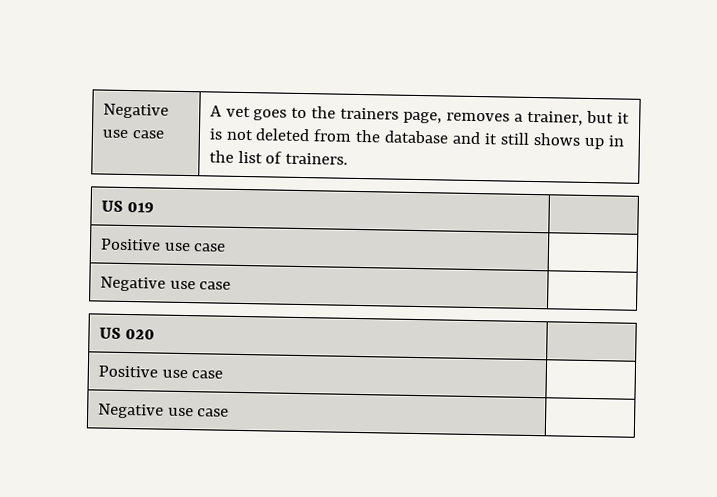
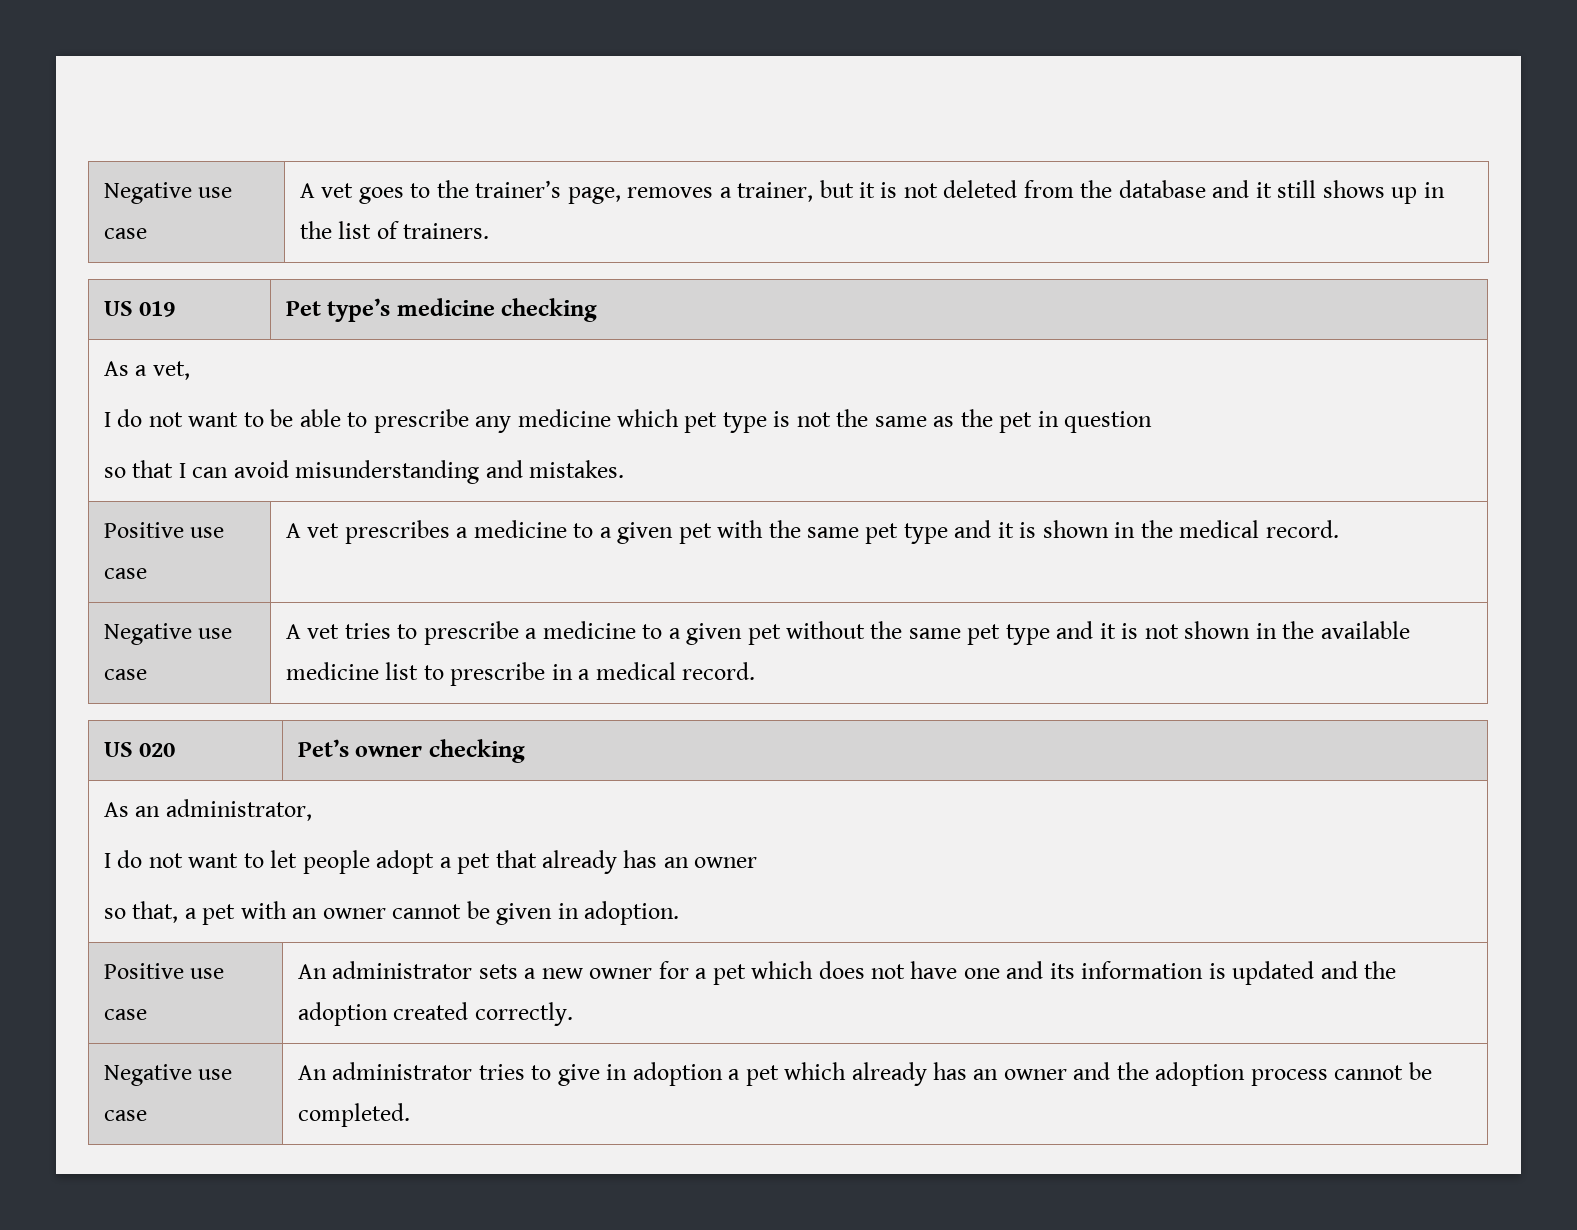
- Negative use case | A vet goes to the trainers page, removes a trainer, but it is not deleted from the database and it still shows up in the list of trainers.
+ Negative use case | A vet goes to the trainer’s page, removes a trainer, but it is not deleted from the database and it still shows up in the list of trainers.
- US 019 |
- Positive use case |
- Negative use case |
- US 020 |
- Positive use case |
- Negative use case |
+ US 019 | Pet type’s medicine checking
+ As a vet,
+ I do not want to be able to prescribe any medicine which pet type is not the same as the pet in question
+ so that I can avoid misunderstanding and mistakes.
+ Positive use case | A vet prescribes a medicine to a given pet with the same pet type and it is shown in the medical record.
+ Negative use case | A vet tries to prescribe a medicine to a given pet without the same pet type and it is not shown in the available medicine list to prescribe in a medical record.
+ US 020 | Pet’s owner checking
+ As an administrator,
+ I do not want to let people adopt a pet that already has an owner
+ so that, a pet with an owner cannot be given in adoption.
+ Positive use case | An administrator sets a new owner for a pet which does not have one and its information is updated and the adoption created correctly.
+ Negative use case | An administrator tries to give in adoption a pet which already has an owner and the adoption process cannot be completed.

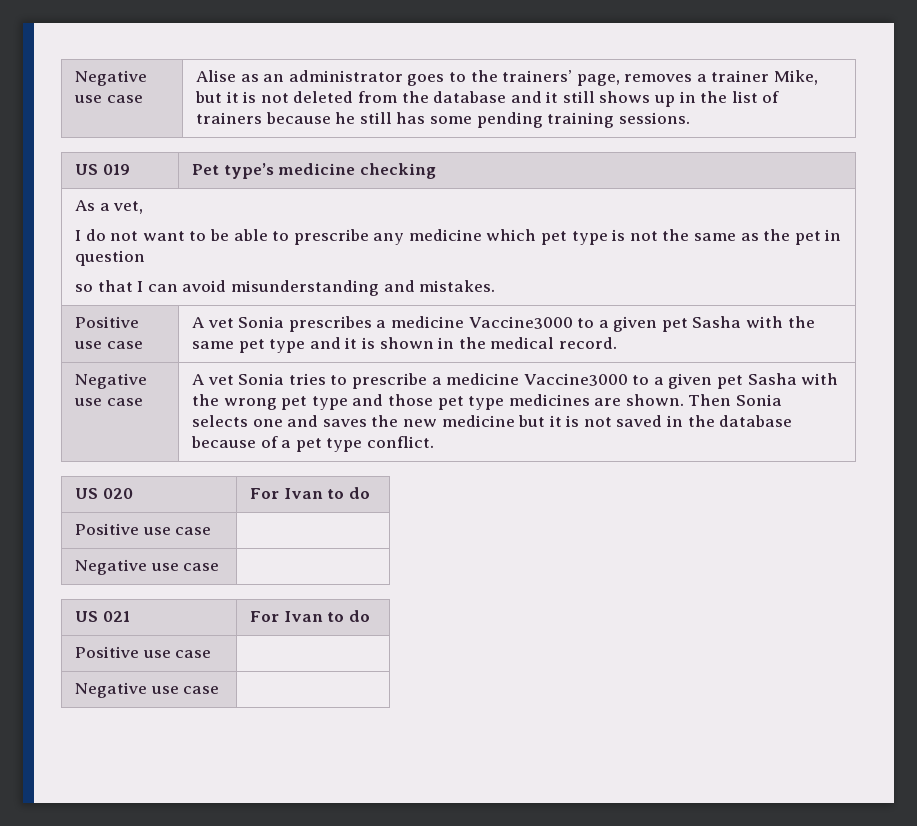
- Negative use case | A vet goes to the trainer’s page, removes a trainer, but it is not deleted from the database and it still shows up in the list of trainers.
+ Negative use case | Alise as an administrator goes to the trainers’ page, removes a trainer Mike, but it is not deleted from the database and it still shows up in the list of trainers because he still has some pending training sessions.
- Positive use case | A vet prescribes a medicine to a given pet with the same pet type and it is shown in the medical record.
+ Positive use case | A vet Sonia prescribes a medicine Vaccine3000 to a given pet Sasha with the same pet type and it is shown in the medical record.
- A vet tries to prescribe a medicine to a given pet without the same pet type and it is not shown in the available medicine list to prescribe in a medical record.
- US 020 | Pet’s owner checking
- As an administrator,
- I do not want to let people adopt a pet that already has an owner
- so that, a pet with an owner cannot be given in adoption.
- Positive use case | An administrator sets a new owner for a pet which does not have one and its information is updated and the adoption created correctly.
- Negative use case | An administrator tries to give in adoption a pet which already has an owner and the adoption process cannot be completed.
+ A vet Sonia tries to prescribe a medicine Vaccine3000 to a given pet Sasha with the wrong pet type and those pet type medicines are shown. Then Sonia selects one and saves the new medicine but it is not saved in the database because of a pet type conflict.
+ US 020 | For Ivan to do
+ Positive use case |
+ Negative use case |
+ US 021 | For Ivan to do
+ Positive use case |
+ Negative use case |

